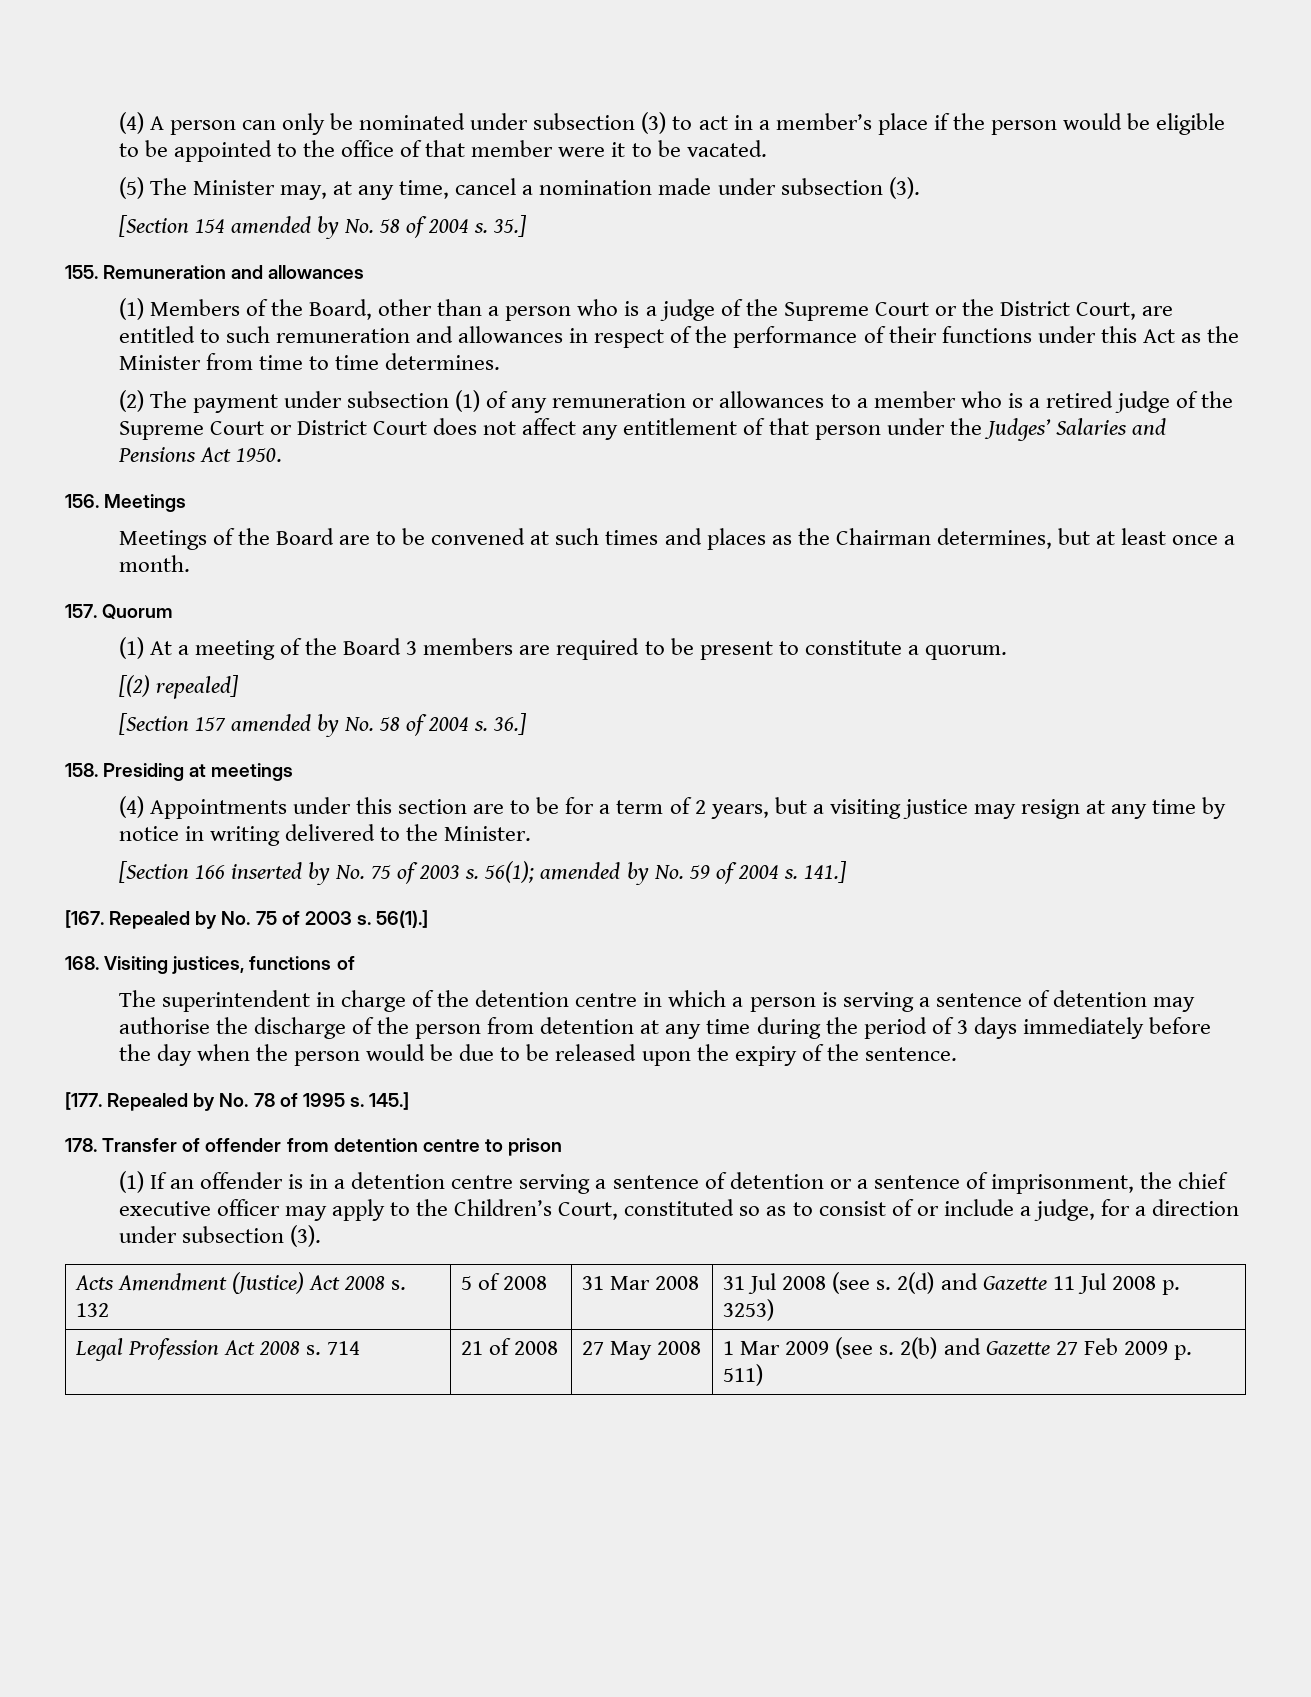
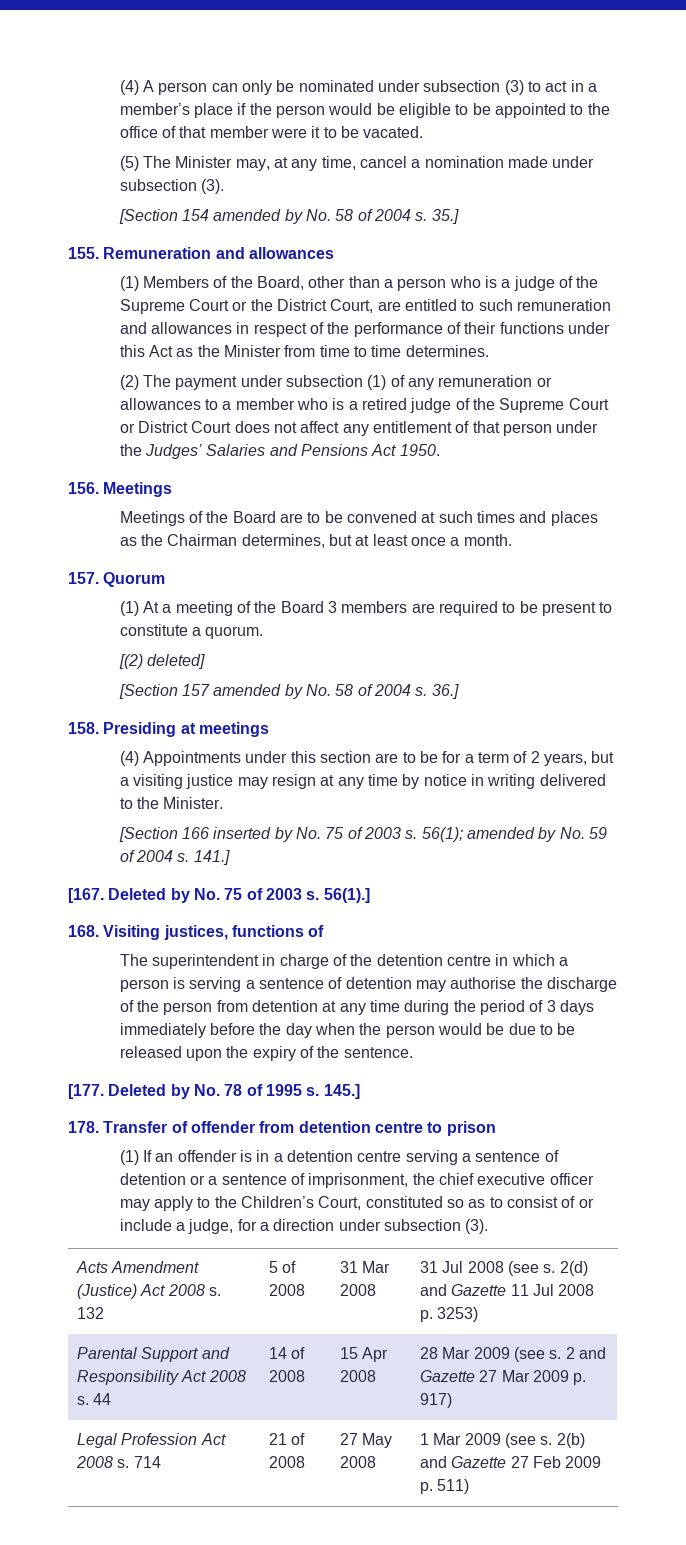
- [(2) repealed]
+ [(2) deleted]
- [167. Repealed by No. 75 of 2003 s.
+ [167. Deleted by No. 75 of 2003 s.
- [177. Repealed by No. 78 of 1995 s.
+ [177. Deleted by No. 78 of 1995 s.
+ Parental Support and Responsibility Act 2008 s. 44 | 14 of 2008 | 15 Apr 2008 | 28 Mar 2009 (see s. 2 and Gazette 27 Mar 2009 p. 917)

